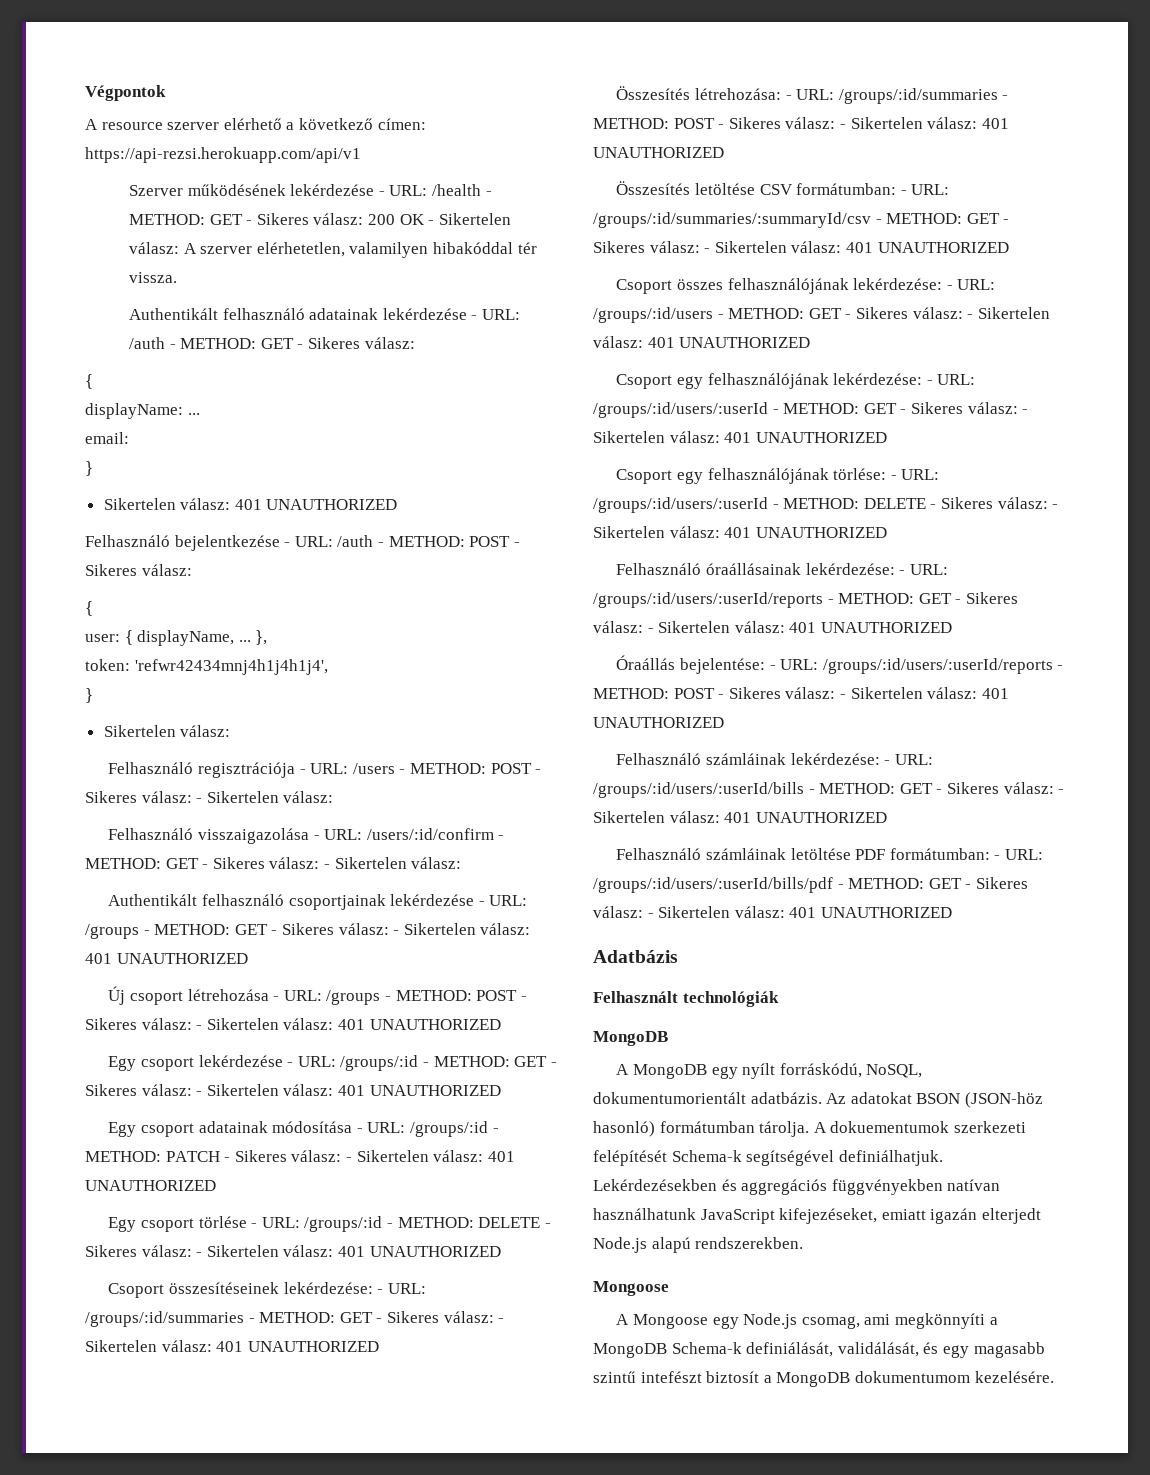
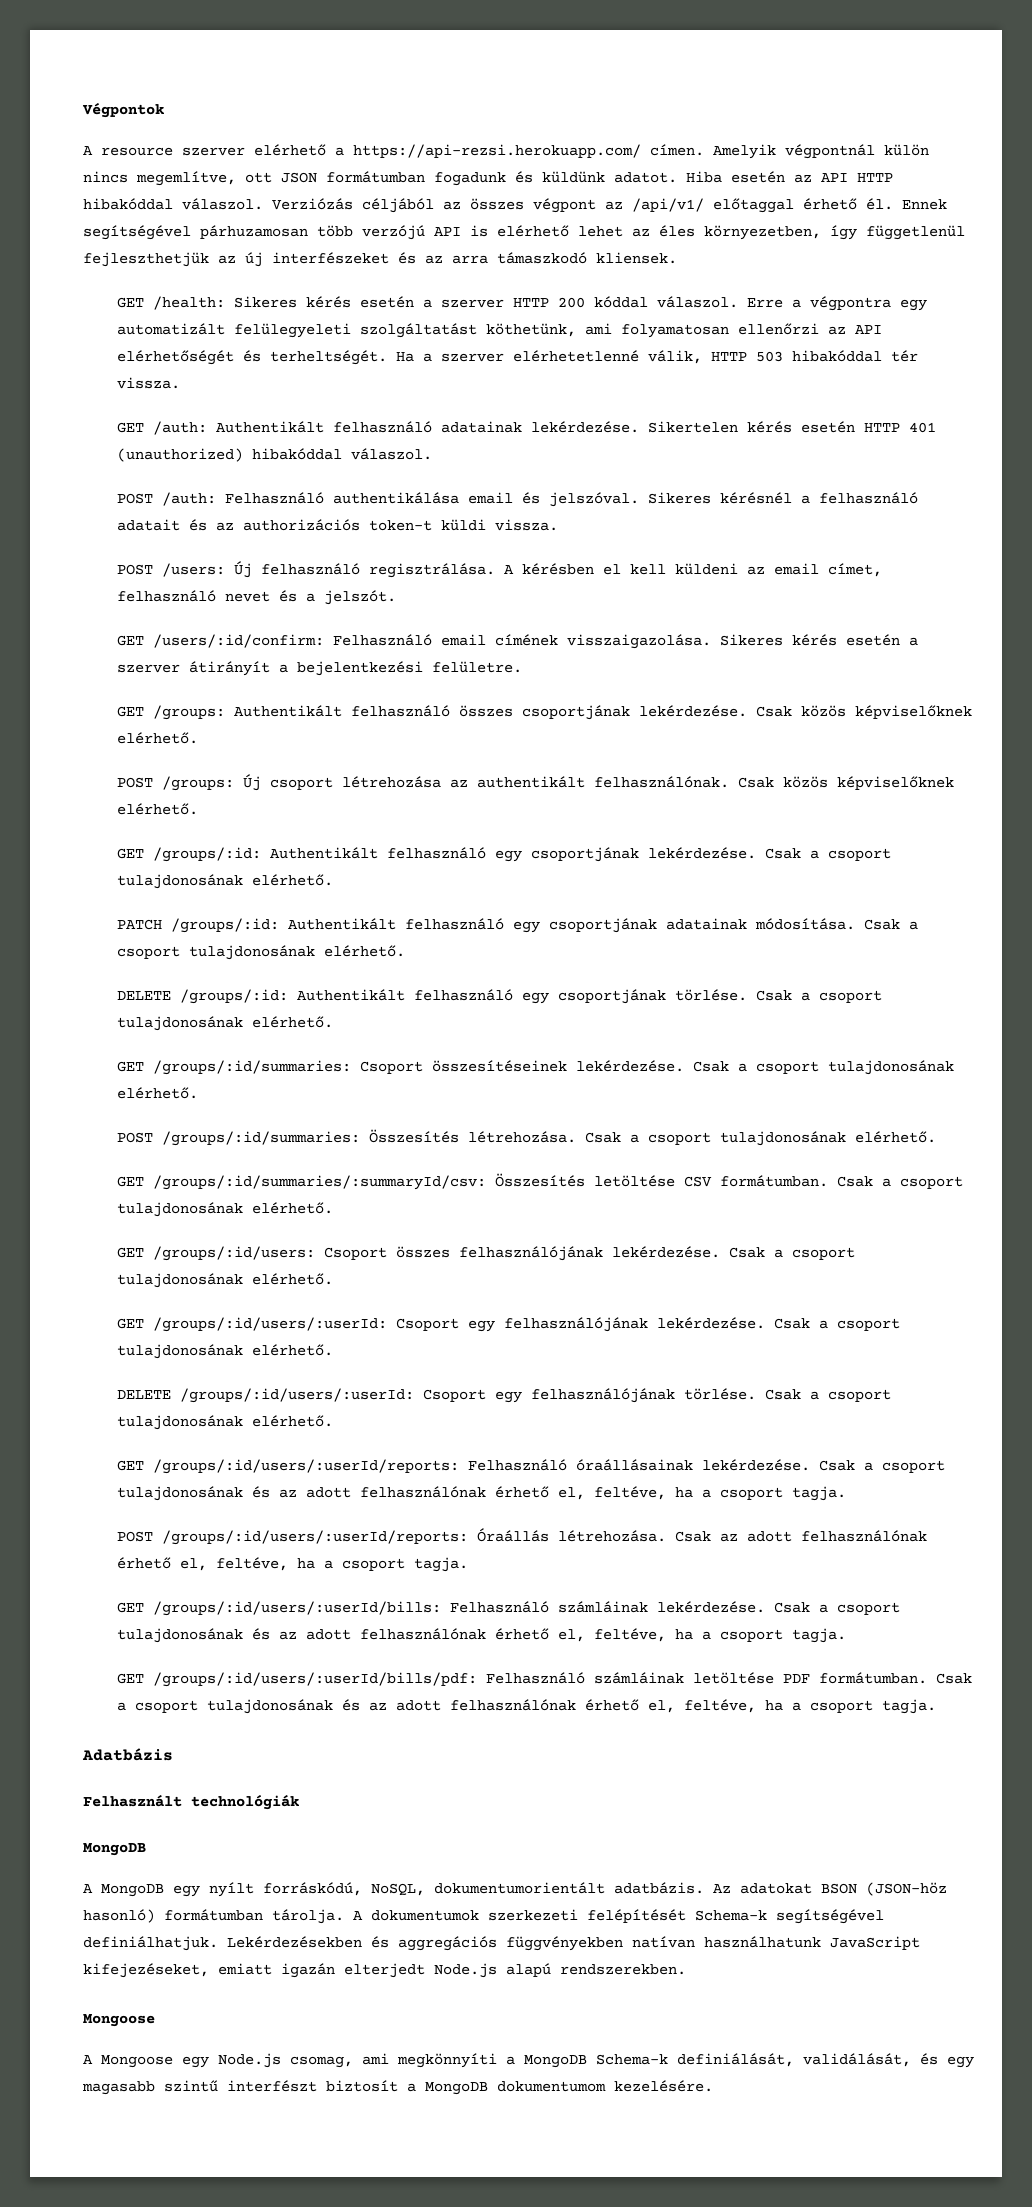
- A resource szerver elérhető a következő címen: https://api-rezsi.herokuapp.com/api/v1
- Szerver működésének lekérdezése - URL: /health - METHOD: GET - Sikeres válasz: 200 OK - Sikertelen válasz: A szerver elérhetetlen, valamilyen hibakóddal tér vissza.
+ A resource szerver elérhető a https://api-rezsi.herokuapp.com/ címen. Amelyik végpontnál külön nincs megemlítve, ott JSON formátumban fogadunk és küldünk adatot. Hiba esetén az API HTTP hibakóddal válaszol. Verziózás céljából az összes végpont az /api/v1/ előtaggal érhető él. Ennek segítségével párhuzamosan több verzójú API is elérhető lehet az éles környezetben, így függetlenül fejleszthetjük az új interfészeket és az arra támaszkodó kliensek.
+ GET /health: Sikeres kérés esetén a szerver HTTP 200 kóddal válaszol. Erre a végpontra egy automatizált felülegyeleti szolgáltatást köthetünk, ami folyamatosan ellenőrzi az API elérhetőségét és terheltségét. Ha a szerver elérhetetlenné válik, HTTP 503 hibakóddal tér vissza.
- Authentikált felhasználó adatainak lekérdezése - URL: /auth - METHOD: GET - Sikeres válasz:
- {
- displayName: ...
- email:
- }
- Sikertelen válasz: 401 UNAUTHORIZED
- Felhasználó bejelentkezése - URL: /auth - METHOD: POST - Sikeres válasz:
- {
- user: { displayName, ... },
- token: 'refwr42434mnj4h1j4h1j4',
- }
- Sikertelen válasz:
- Felhasználó regisztrációja - URL: /users - METHOD: POST - Sikeres válasz: - Sikertelen válasz:
- Felhasználó visszaigazolása - URL: /users/:id/confirm - METHOD: GET - Sikeres válasz: - Sikertelen válasz:
- Authentikált felhasználó csoportjainak lekérdezése - URL: /groups - METHOD: GET - Sikeres válasz: - Sikertelen válasz: 401 UNAUTHORIZED
- Új csoport létrehozása - URL: /groups - METHOD: POST - Sikeres válasz: - Sikertelen válasz: 401 UNAUTHORIZED
- Egy csoport lekérdezése - URL: /groups/:id - METHOD: GET - Sikeres válasz: - Sikertelen válasz: 401 UNAUTHORIZED
- Egy csoport adatainak módosítása - URL: /groups/:id - METHOD: PATCH - Sikeres válasz: - Sikertelen válasz: 401 UNAUTHORIZED
- Egy csoport törlése - URL: /groups/:id - METHOD: DELETE - Sikeres válasz: - Sikertelen válasz: 401 UNAUTHORIZED
- Csoport összesítéseinek lekérdezése: - URL: /groups/:id/summaries - METHOD: GET - Sikeres válasz: - Sikertelen válasz: 401 UNAUTHORIZED
- Összesítés létrehozása: - URL: /groups/:id/summaries - METHOD: POST - Sikeres válasz: - Sikertelen válasz: 401 UNAUTHORIZED
- Összesítés letöltése CSV formátumban: - URL: /groups/:id/summaries/:summaryId/csv - METHOD: GET - Sikeres válasz: - Sikertelen válasz: 401 UNAUTHORIZED
- Csoport összes felhasználójának lekérdezése: - URL: /groups/:id/users - METHOD: GET - Sikeres válasz: - Sikertelen válasz: 401 UNAUTHORIZED
- Csoport egy felhasználójának lekérdezése: - URL: /groups/:id/users/:userId - METHOD: GET - Sikeres válasz: - Sikertelen válasz: 401 UNAUTHORIZED
- Csoport egy felhasználójának törlése: - URL: /groups/:id/users/:userId - METHOD: DELETE - Sikeres válasz: - Sikertelen válasz: 401 UNAUTHORIZED
- Felhasználó óraállásainak lekérdezése: - URL: /groups/:id/users/:userId/reports - METHOD: GET - Sikeres válasz: - Sikertelen válasz: 401 UNAUTHORIZED
- Óraállás bejelentése: - URL: /groups/:id/users/:userId/reports - METHOD: POST - Sikeres válasz: - Sikertelen válasz: 401 UNAUTHORIZED
- Felhasználó számláinak lekérdezése: - URL: /groups/:id/users/:userId/bills - METHOD: GET - Sikeres válasz: - Sikertelen válasz: 401 UNAUTHORIZED
- Felhasználó számláinak letöltése PDF formátumban: - URL: /groups/:id/users/:userId/bills/pdf - METHOD: GET - Sikeres válasz: - Sikertelen válasz: 401 UNAUTHORIZED
+ GET /auth: Authentikált felhasználó adatainak lekérdezése. Sikertelen kérés esetén HTTP 401 (unauthorized) hibakóddal válaszol.
+ POST /auth: Felhasználó authentikálása email és jelszóval. Sikeres kérésnél a felhasználó adatait és az authorizációs token-t küldi vissza.
+ POST /users: Új felhasználó regisztrálása. A kérésben el kell küldeni az email címet, felhasználó nevet és a jelszót.
+ GET /users/:id/confirm: Felhasználó email címének visszaigazolása. Sikeres kérés esetén a szerver átirányít a bejelentkezési felületre.
+ GET /groups: Authentikált felhasználó összes csoportjának lekérdezése. Csak közös képviselőknek elérhető.
+ POST /groups: Új csoport létrehozása az authentikált felhasználónak. Csak közös képviselőknek elérhető.
+ GET /groups/:id: Authentikált felhasználó egy csoportjának lekérdezése. Csak a csoport tulajdonosának elérhető.
+ PATCH /groups/:id: Authentikált felhasználó egy csoportjának adatainak módosítása. Csak a csoport tulajdonosának elérhető.
+ DELETE /groups/:id: Authentikált felhasználó egy csoportjának törlése. Csak a csoport tulajdonosának elérhető.
+ GET /groups/:id/summaries: Csoport összesítéseinek lekérdezése. Csak a csoport tulajdonosának elérhető.
+ POST /groups/:id/summaries: Összesítés létrehozása. Csak a csoport tulajdonosának elérhető.
+ GET /groups/:id/summaries/:summaryId/csv: Összesítés letöltése CSV formátumban. Csak a csoport tulajdonosának elérhető.
+ GET /groups/:id/users: Csoport összes felhasználójának lekérdezése. Csak a csoport tulajdonosának elérhető.
+ GET /groups/:id/users/:userId: Csoport egy felhasználójának lekérdezése. Csak a csoport tulajdonosának elérhető.
+ DELETE /groups/:id/users/:userId: Csoport egy felhasználójának törlése. Csak a csoport tulajdonosának elérhető.
+ GET /groups/:id/users/:userId/reports: Felhasználó óraállásainak lekérdezése. Csak a csoport tulajdonosának és az adott felhasználónak érhető el, feltéve, ha a csoport tagja.
+ POST /groups/:id/users/:userId/reports: Óraállás létrehozása. Csak az adott felhasználónak érhető el, feltéve, ha a csoport tagja.
+ GET /groups/:id/users/:userId/bills: Felhasználó számláinak lekérdezése. Csak a csoport tulajdonosának és az adott felhasználónak érhető el, feltéve, ha a csoport tagja.
+ GET /groups/:id/users/:userId/bills/pdf: Felhasználó számláinak letöltése PDF formátumban. Csak a csoport tulajdonosának és az adott felhasználónak érhető el, feltéve, ha a csoport tagja.
- A dokuementumok szerkezeti felépítését Schema-k segítségével definiálhatjuk.
+ A dokumentumok szerkezeti felépítését Schema-k segítségével definiálhatjuk.
- A Mongoose egy Node.js csomag, ami megkönnyíti a MongoDB Schema-k definiálását, validálását, és egy magasabb szintű intefészt biztosít a MongoDB dokumentumom kezelésére.
+ A Mongoose egy Node.js csomag, ami megkönnyíti a MongoDB Schema-k definiálását, validálását, és egy magasabb szintű interfészt biztosít a MongoDB dokumentumom kezelésére.

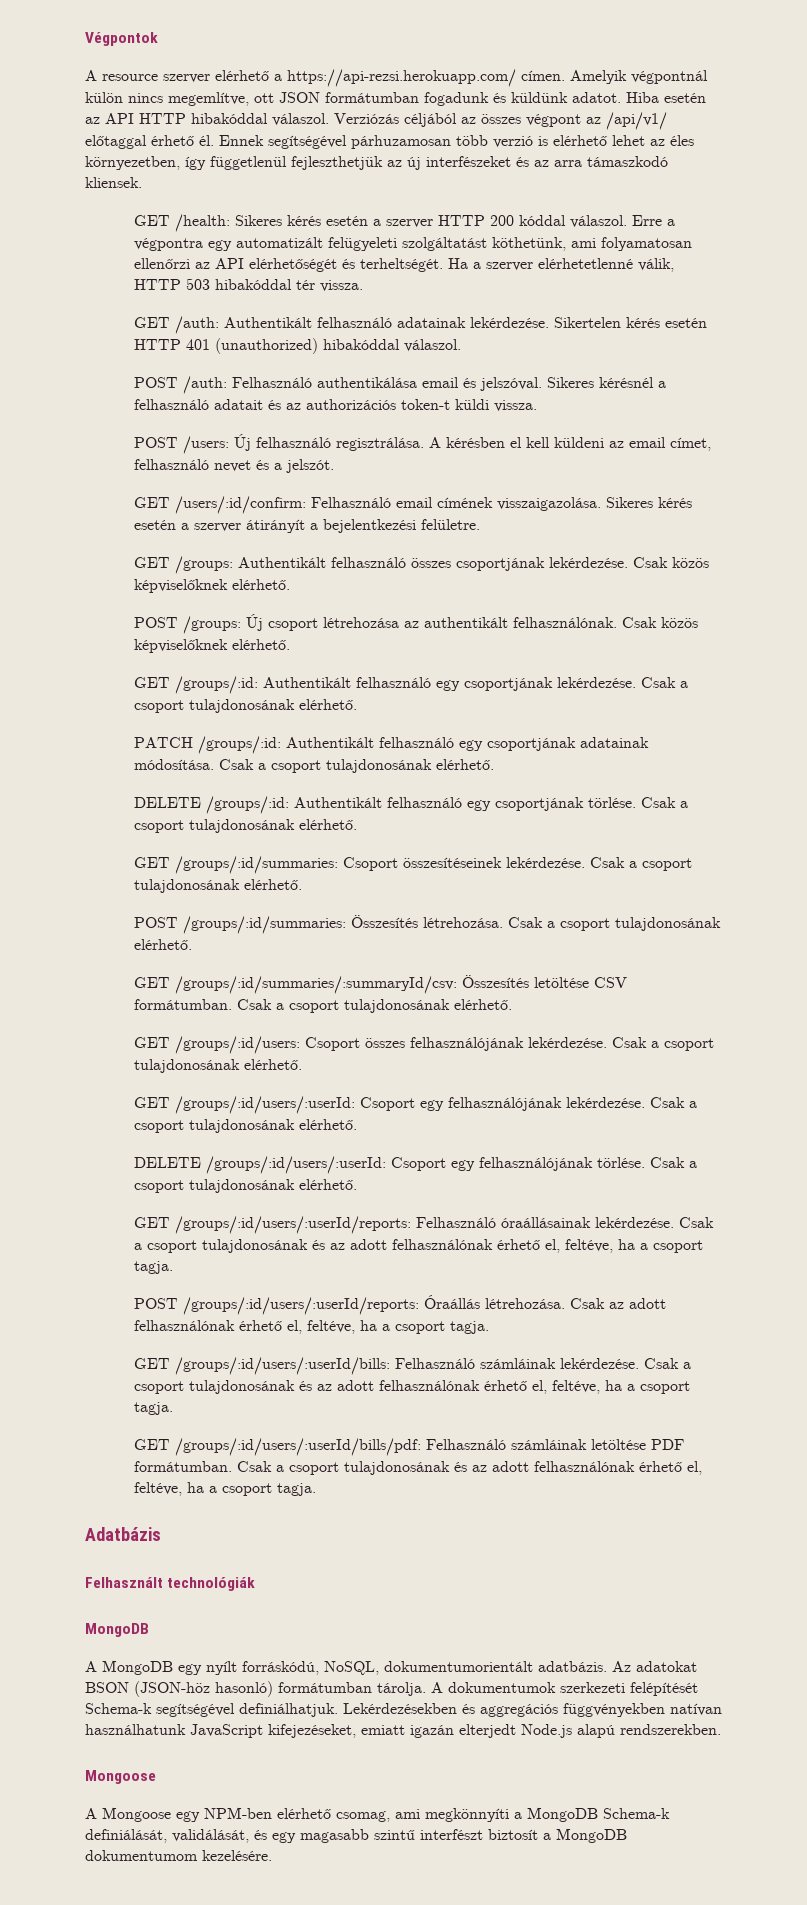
- Ennek segítségével párhuzamosan több verzójú API is elérhető lehet az éles környezetben, így függetlenül fejleszthetjük az új interfészeket és az arra támaszkodó kliensek.
+ Ennek segítségével párhuzamosan több verzió is elérhető lehet az éles környezetben, így függetlenül fejleszthetjük az új interfészeket és az arra támaszkodó kliensek.
- Erre a végpontra egy automatizált felülegyeleti szolgáltatást köthetünk, ami folyamatosan ellenőrzi az API elérhetőségét és terheltségét.
+ Erre a végpontra egy automatizált felügyeleti szolgáltatást köthetünk, ami folyamatosan ellenőrzi az API elérhetőségét és terheltségét.
- A Mongoose egy Node.js csomag, ami megkönnyíti a MongoDB Schema-k definiálását, validálását, és egy magasabb szintű interfészt biztosít a MongoDB dokumentumom kezelésére.
+ A Mongoose egy NPM-ben elérhető csomag, ami megkönnyíti a MongoDB Schema-k definiálását, validálását, és egy magasabb szintű interfészt biztosít a MongoDB dokumentumom kezelésére.

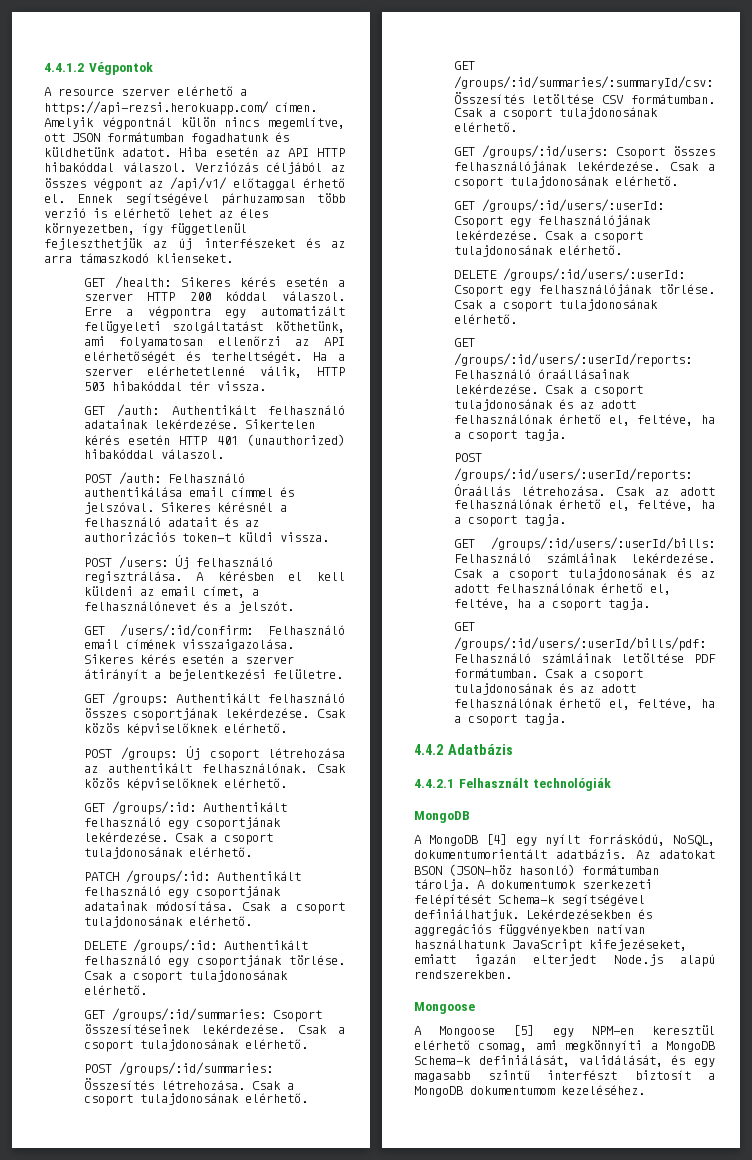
- Végpontok
+ 4.4.1.2 Végpontok
- Amelyik végpontnál külön nincs megemlítve, ott JSON formátumban fogadunk és küldünk adatot.
+ Amelyik végpontnál külön nincs megemlítve, ott JSON formátumban fogadhatunk és küldhetünk adatot.
- Verziózás céljából az összes végpont az /api/v1/ előtaggal érhető él.
+ Verziózás céljából az összes végpont az /api/v1/ előtaggal érhető el.
- Ennek segítségével párhuzamosan több verzió is elérhető lehet az éles környezetben, így függetlenül fejleszthetjük az új interfészeket és az arra támaszkodó kliensek.
+ Ennek segítségével párhuzamosan több verzió is elérhető lehet az éles környezetben, így függetlenül fejleszthetjük az új interfészeket és az arra támaszkodó klienseket.
- POST /auth: Felhasználó authentikálása email és jelszóval.
+ POST /auth: Felhasználó authentikálása email címmel és jelszóval.
- A kérésben el kell küldeni az email címet, felhasználó nevet és a jelszót.
+ A kérésben el kell küldeni az email címet, a felhasználónevet és a jelszót.
- Adatbázis
+ 4.4.2 Adatbázis
- Felhasznált technológiák
+ 4.4.2.1 Felhasznált technológiák
- A MongoDB egy nyílt forráskódú, NoSQL, dokumentumorientált adatbázis.
+ A MongoDB [4] egy nyílt forráskódú, NoSQL, dokumentumorientált adatbázis.
- A Mongoose egy NPM-ben elérhető csomag, ami megkönnyíti a MongoDB Schema-k definiálását, validálását, és egy magasabb szintű interfészt biztosít a MongoDB dokumentumom kezelésére.
+ A Mongoose [5] egy NPM-en keresztül elérhető csomag, ami megkönnyíti a MongoDB Schema-k definiálását, validálását, és egy magasabb szintű interfészt biztosít a MongoDB dokumentumom kezeléséhez.

